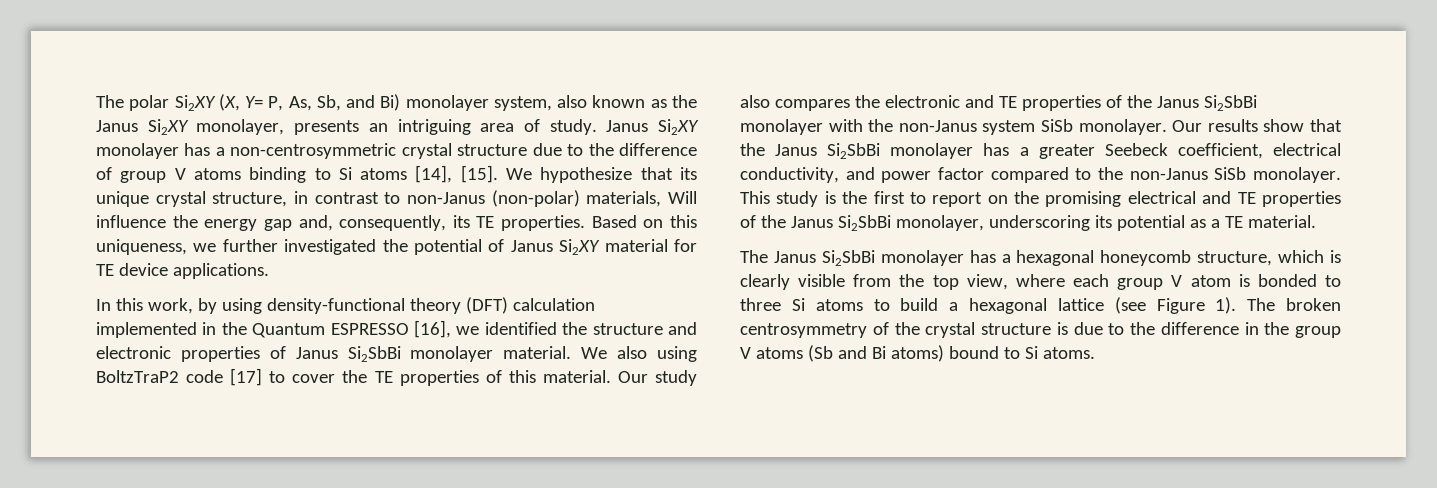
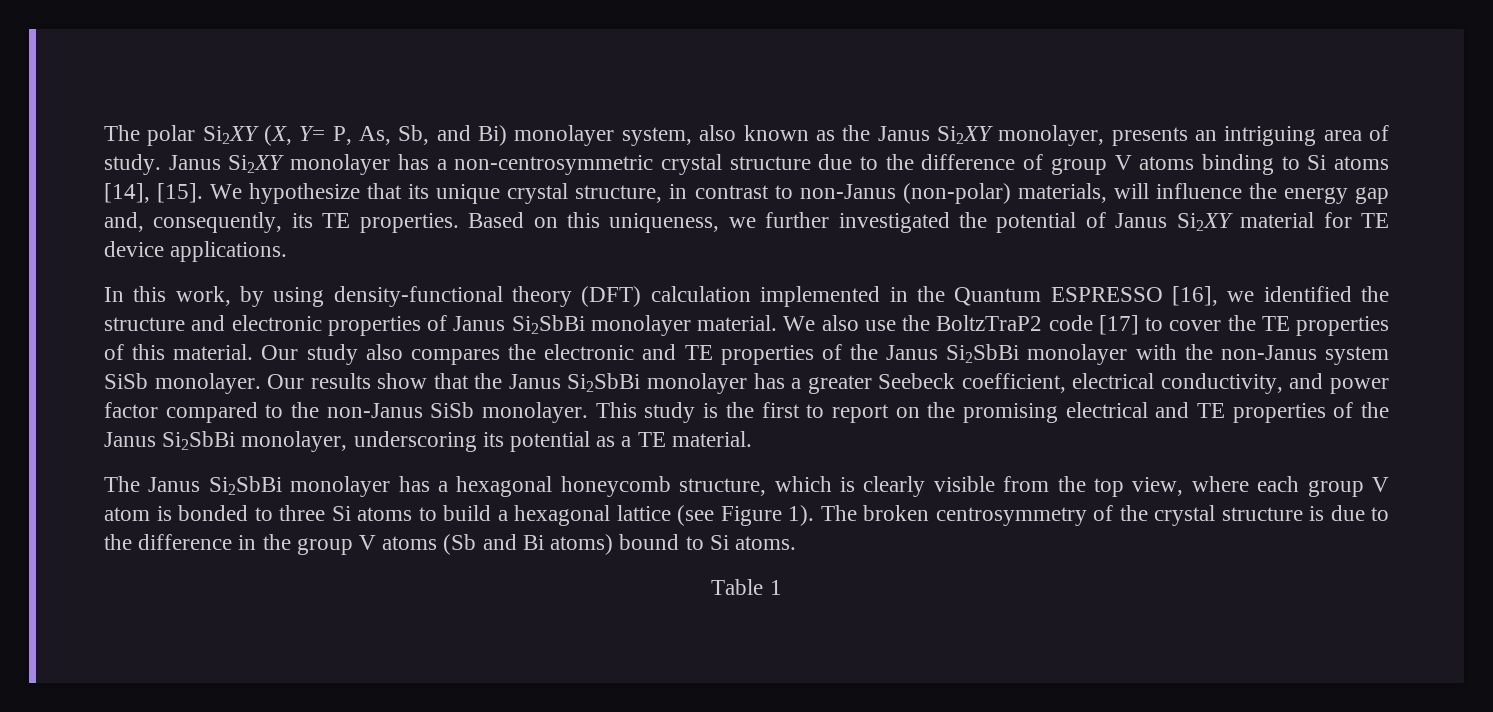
- We hypothesize that its unique crystal structure, in contrast to non-Janus (non-polar) materials, Will influence the energy gap and, consequently, its TE properties.
+ We hypothesize that its unique crystal structure, in contrast to non-Janus (non-polar) materials, will influence the energy gap and, consequently, its TE properties.
- We also using BoltzTraP2 code [17] to cover the TE properties of this material.
+ We also use the BoltzTraP2 code [17] to cover the TE properties of this material.
+ Table 1

